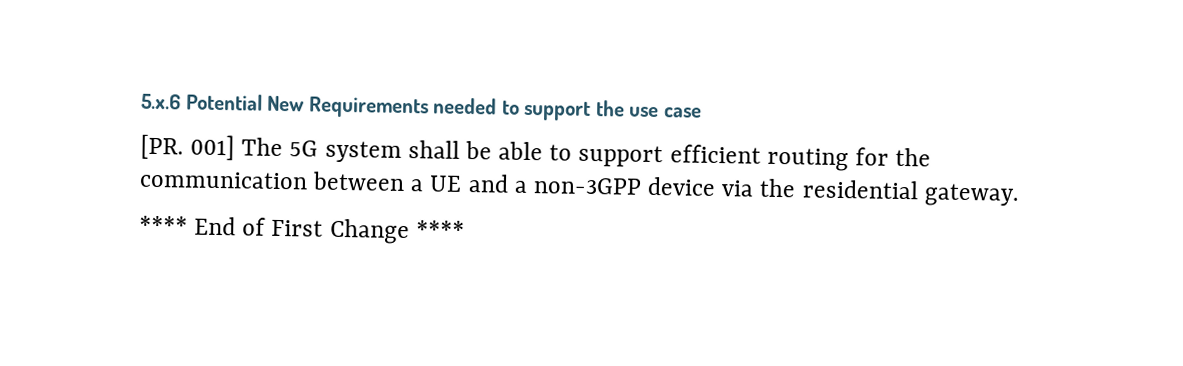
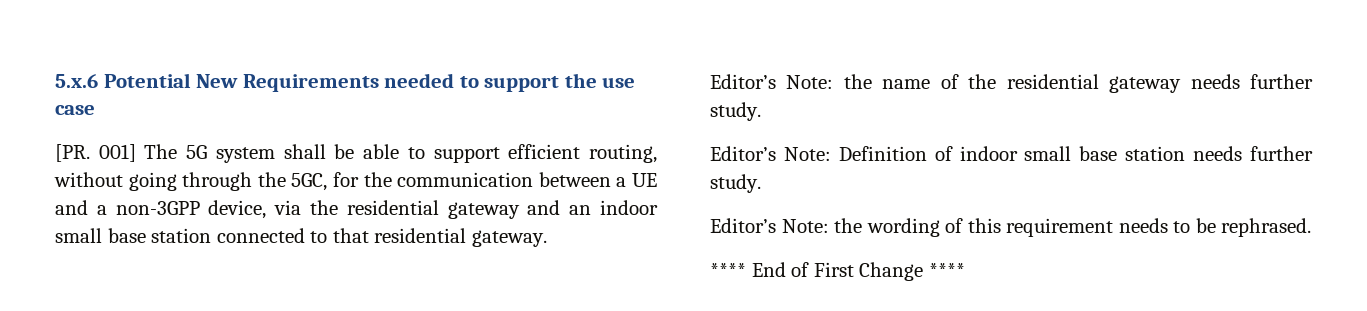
- [PR. 001] The 5G system shall be able to support efficient routing for the communication between a UE and a non-3GPP device via the residential gateway.
+ [PR. 001] The 5G system shall be able to support efficient routing, without going through the 5GC, for the communication between a UE and a non-3GPP device, via the residential gateway and an indoor small base station connected to that residential gateway.
+ Editor’s Note: the name of the residential gateway needs further study.
+ Editor’s Note: Definition of indoor small base station needs further study.
+ Editor’s Note: the wording of this requirement needs to be rephrased.

